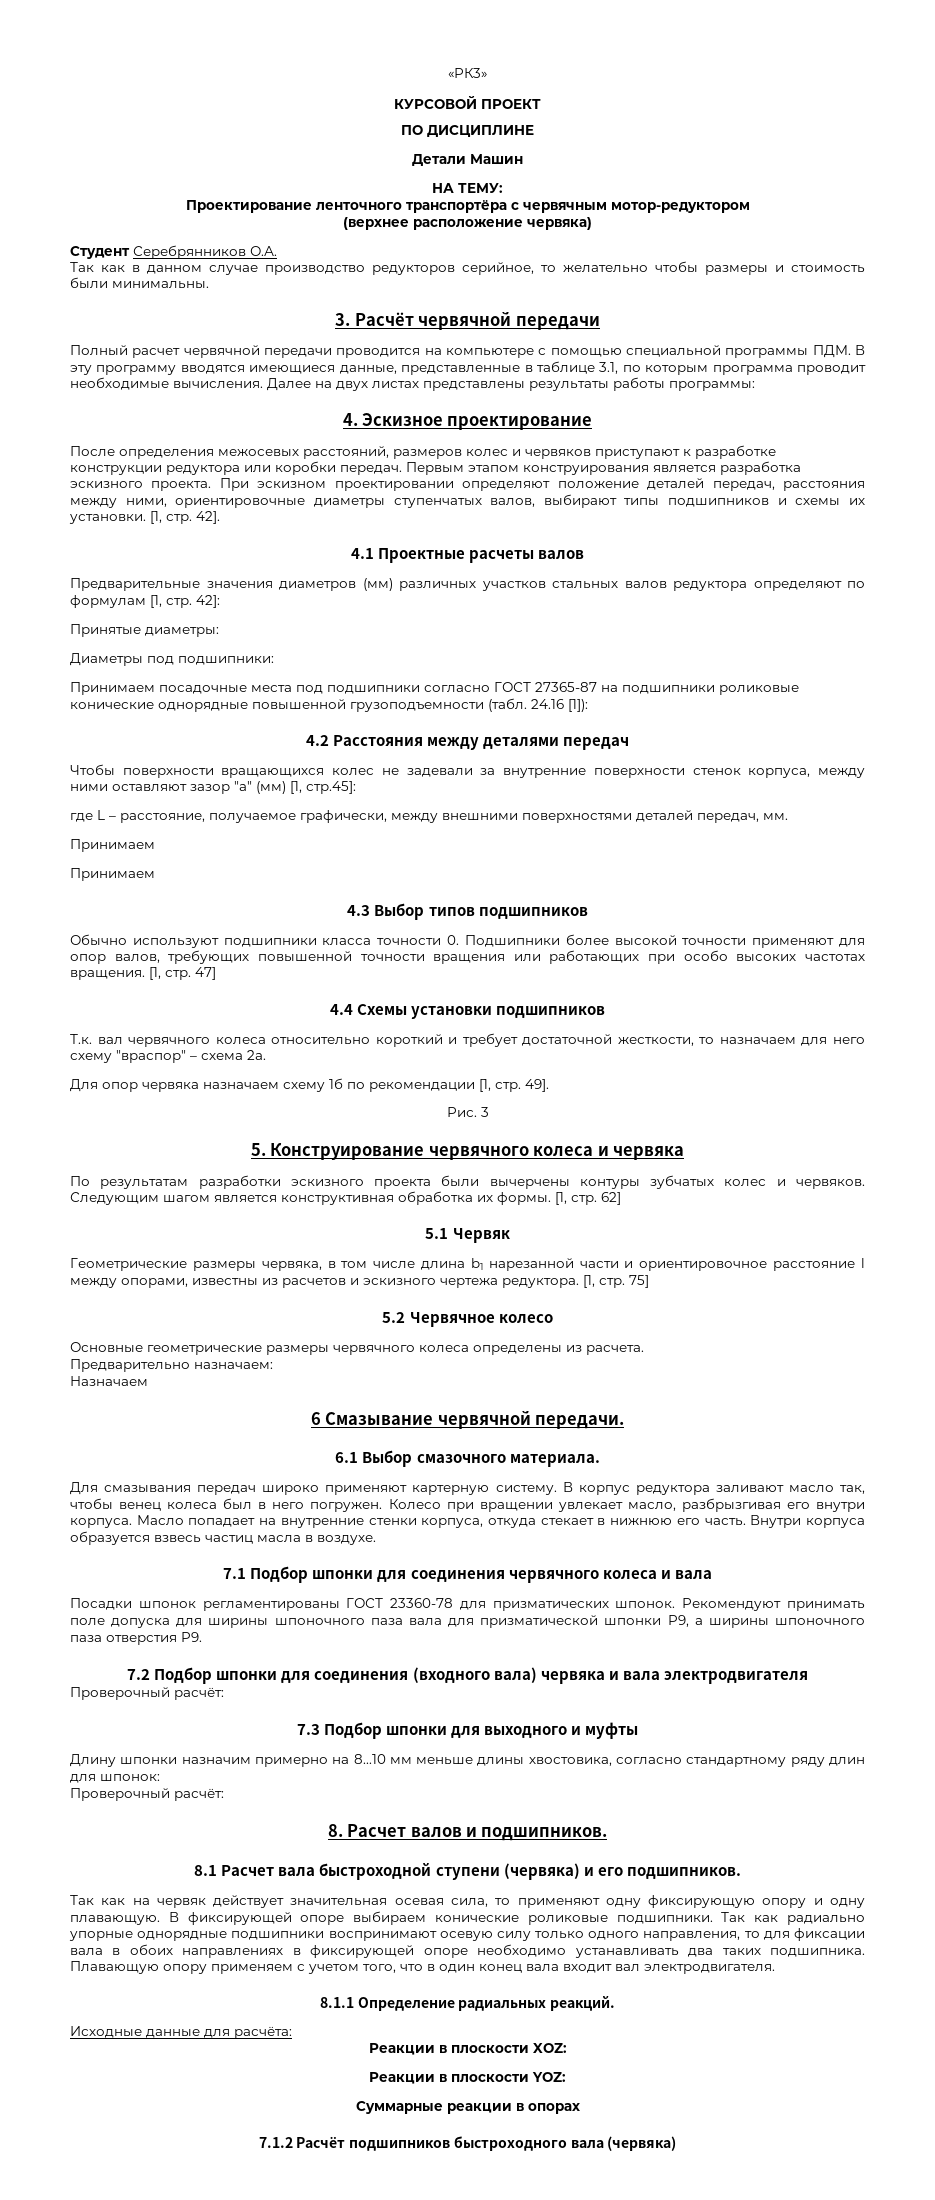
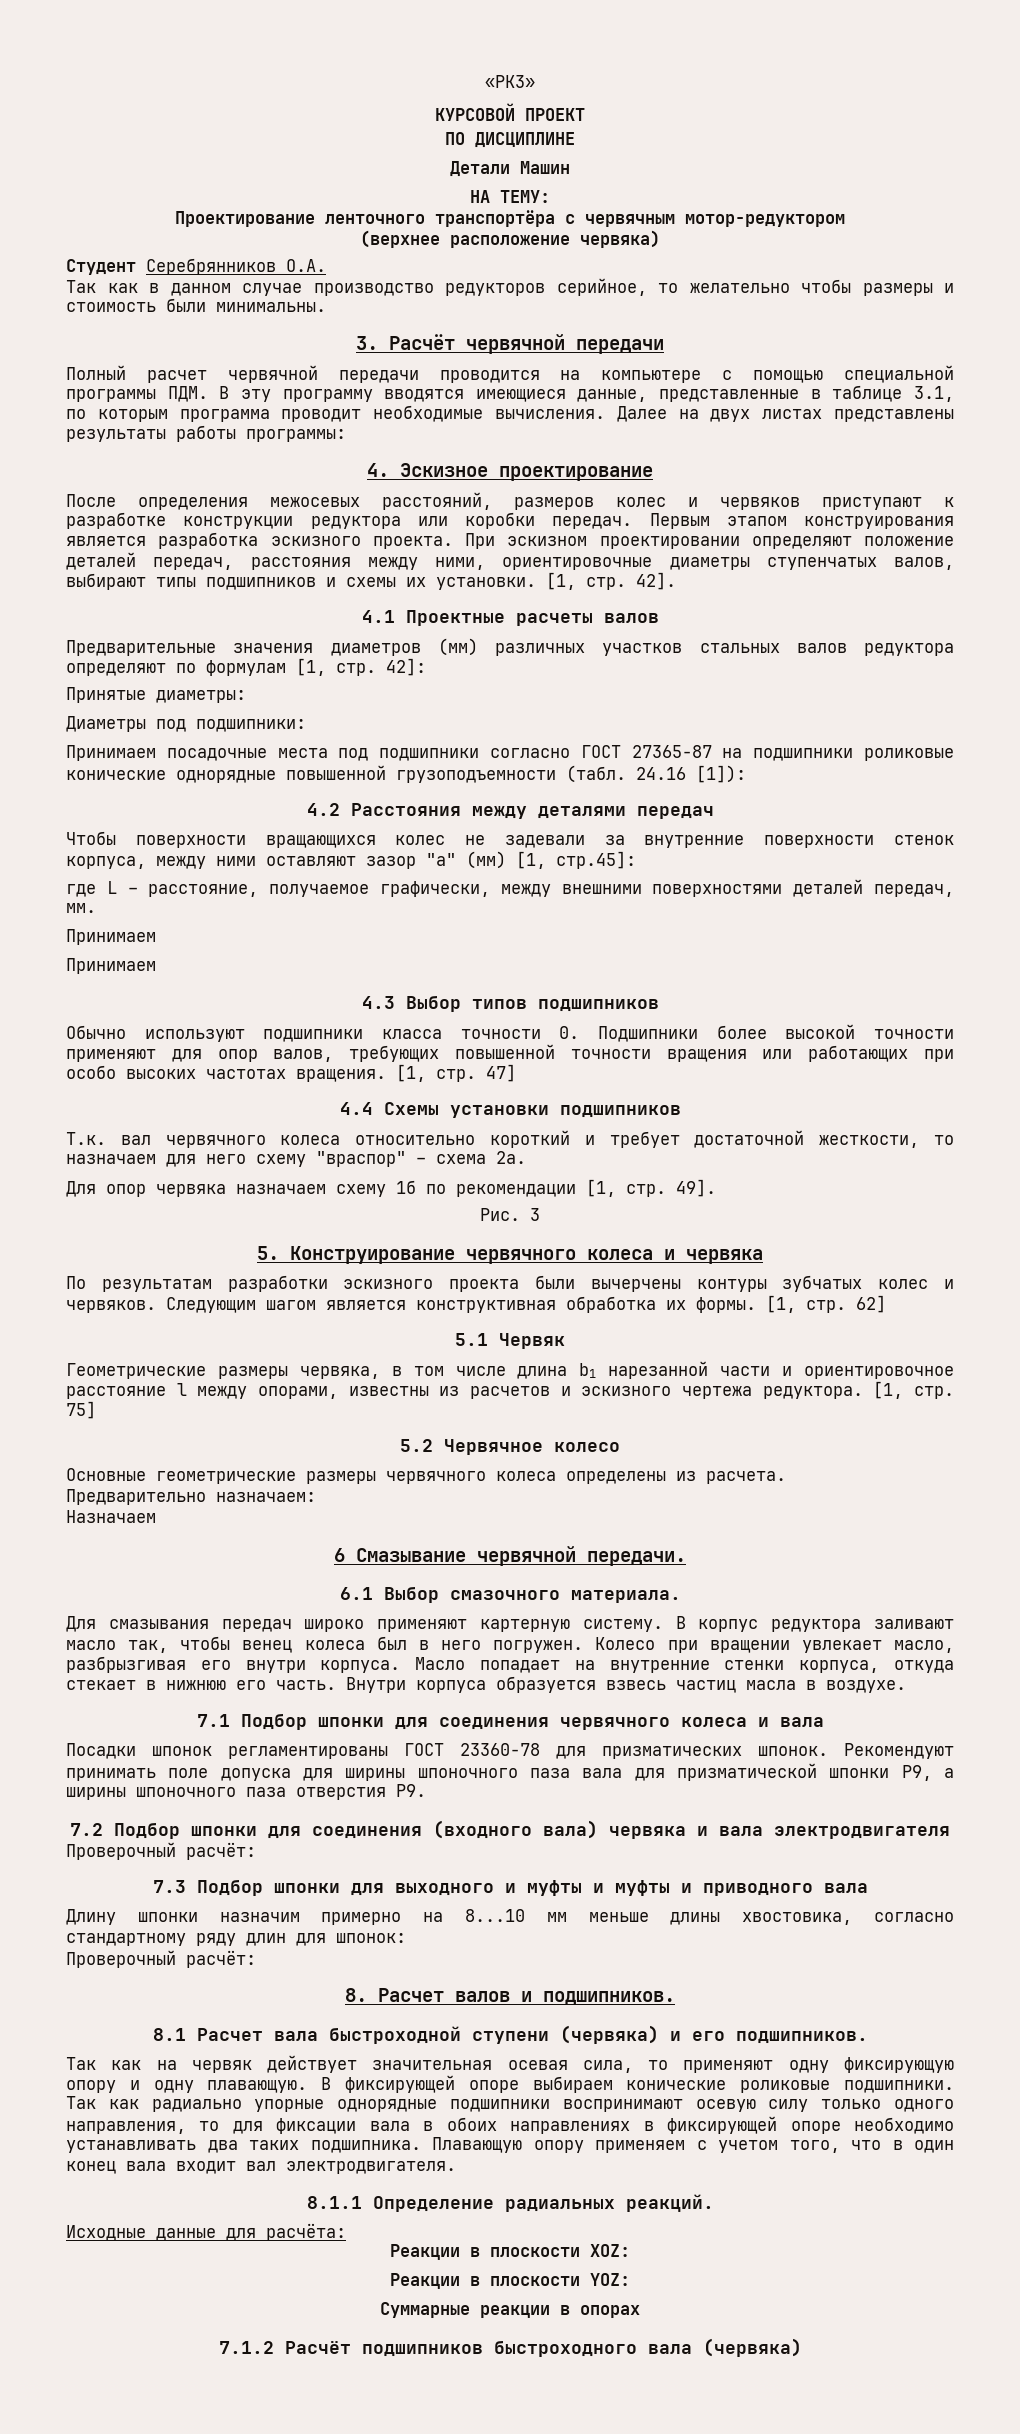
- 7.3 Подбор шпонки для выходного и муфты
+ 7.3 Подбор шпонки для выходного и муфты и муфты и приводного вала

